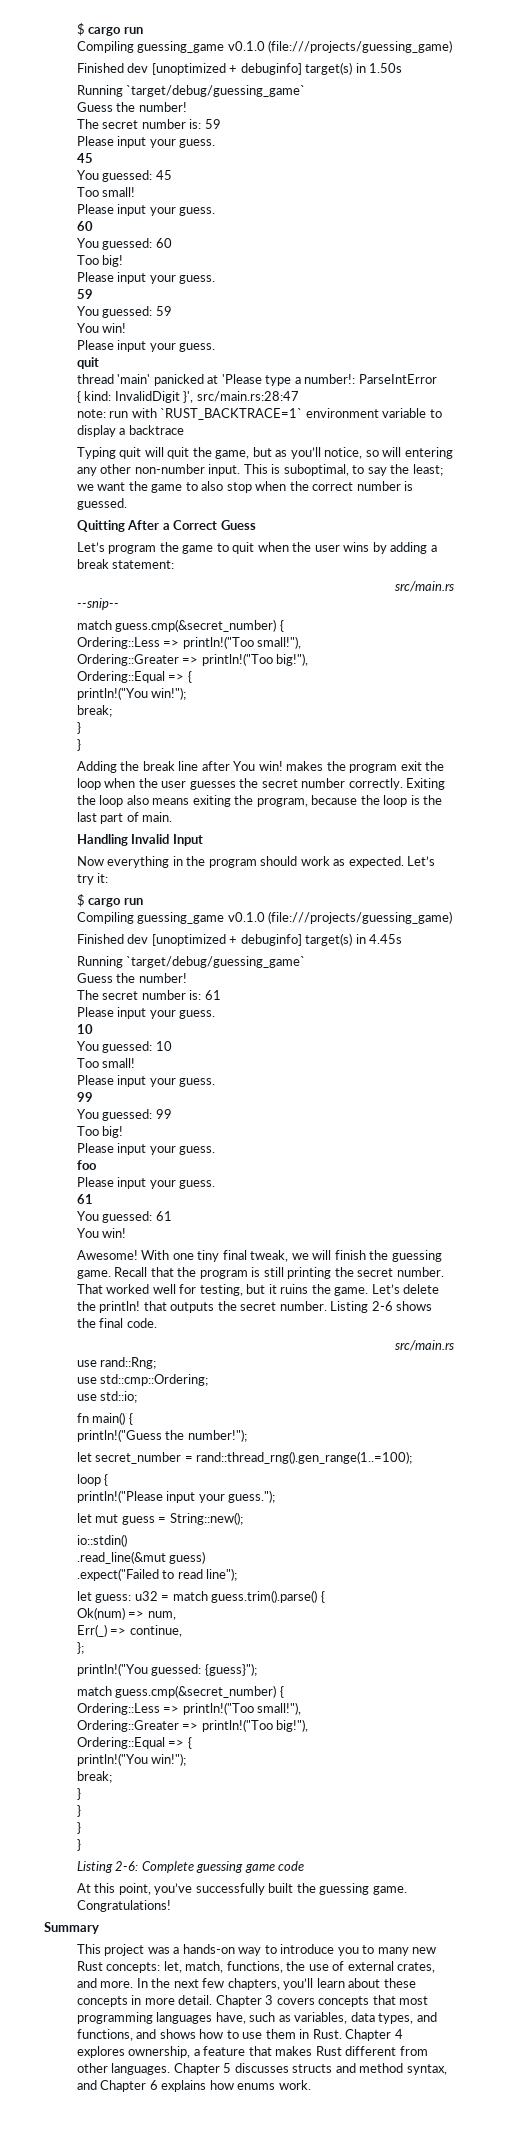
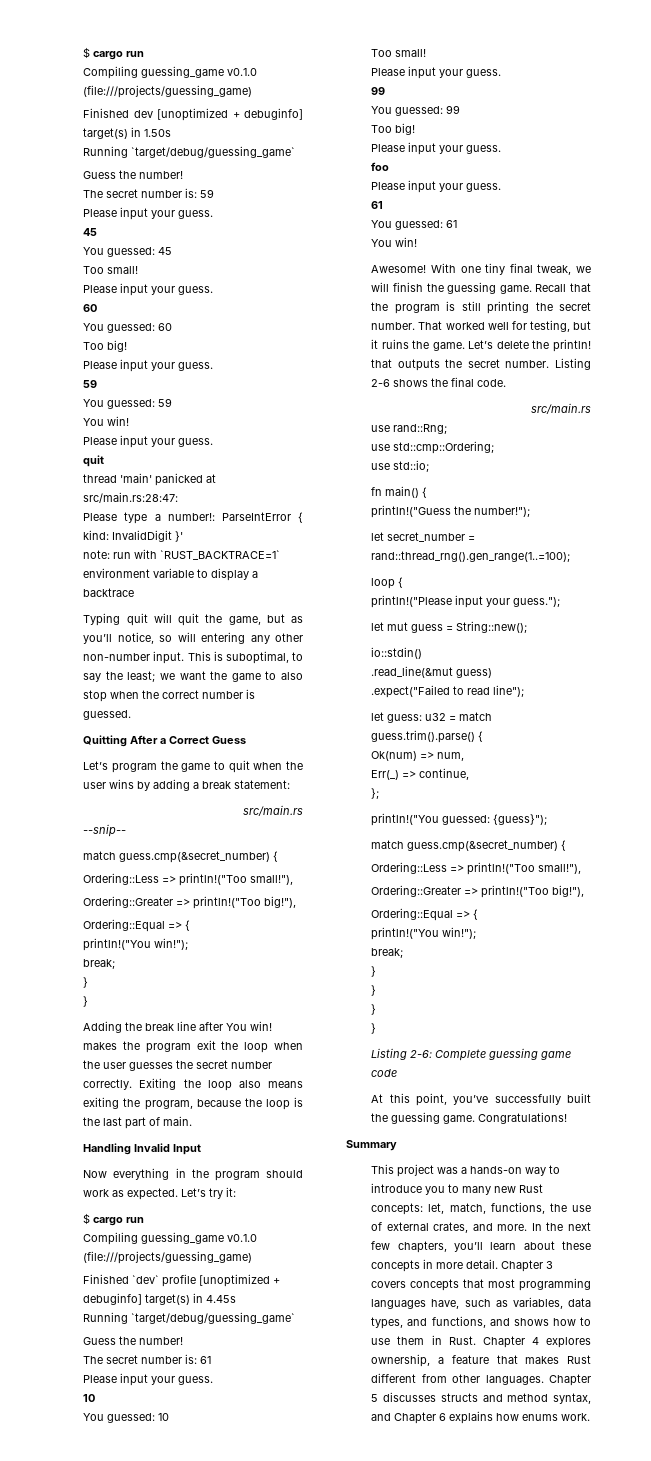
- thread 'main' panicked at 'Please type a number!: ParseIntError
- { kind: InvalidDigit }', src/main.rs:28:47
+ thread 'main' panicked at src/main.rs:28:47:
+ Please type a number!: ParseIntError { kind: InvalidDigit }'
- Finished dev [unoptimized + debuginfo] target(s) in 4.45s
+ Finished `dev` profile [unoptimized + debuginfo] target(s) in 4.45s

